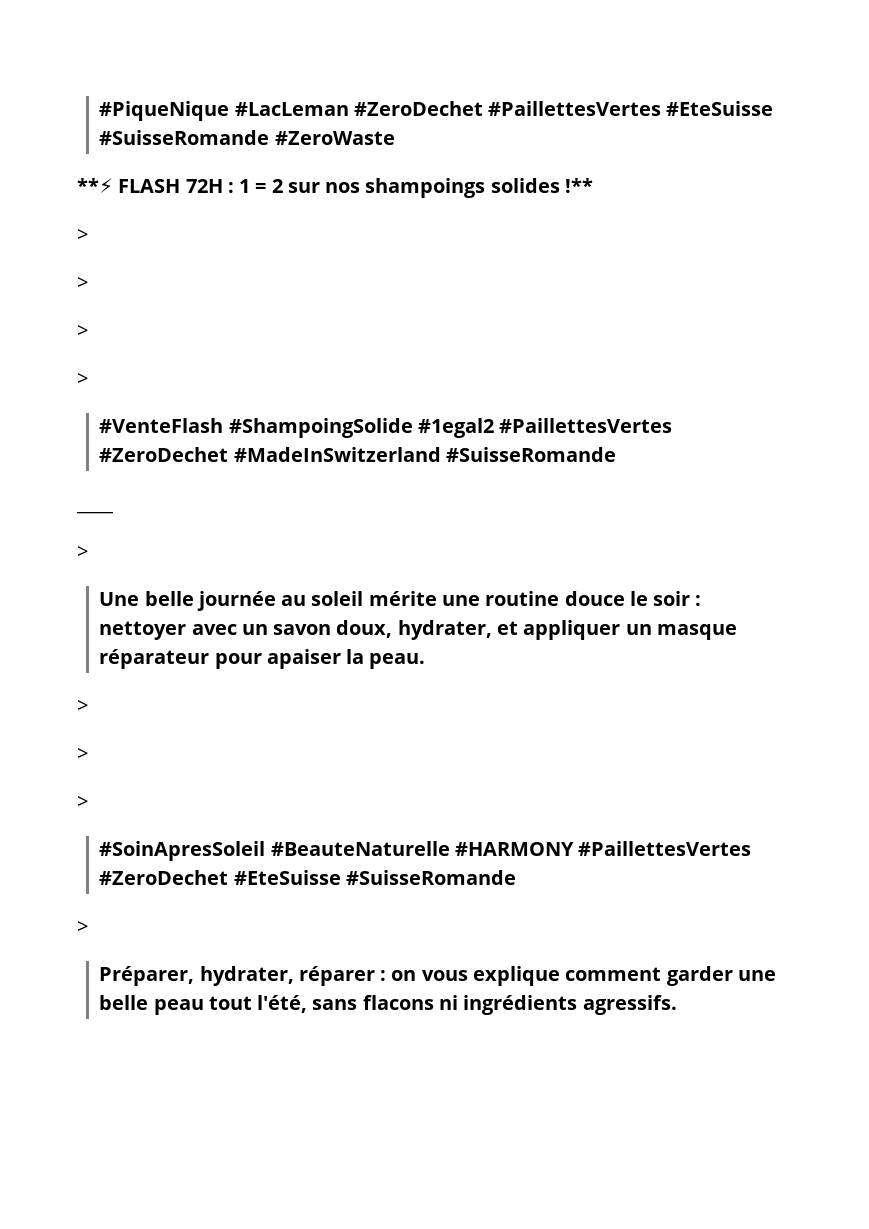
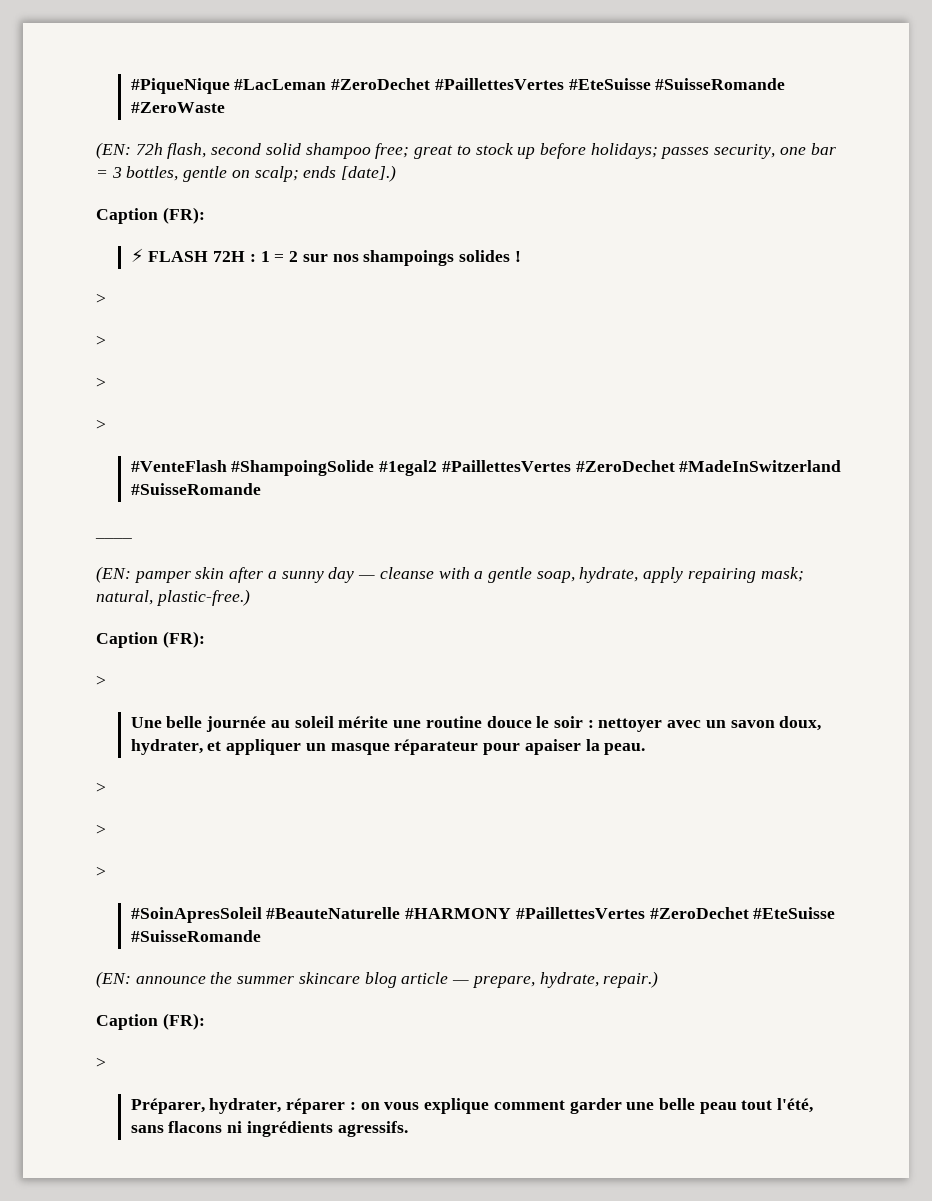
- **⚡ FLASH 72H : 1 = 2 sur nos shampoings solides !**
+ (EN: 72h flash, second solid shampoo free; great to stock up before holidays; passes security, one bar = 3 bottles, gentle on scalp; ends [date].)
+ Caption (FR):
+ ⚡ FLASH 72H : 1 = 2 sur nos shampoings solides !
+ (EN: pamper skin after a sunny day — cleanse with a gentle soap, hydrate, apply repairing mask; natural, plastic-free.)
+ Caption (FR):
+ (EN: announce the summer skincare blog article — prepare, hydrate, repair.)
+ Caption (FR):

